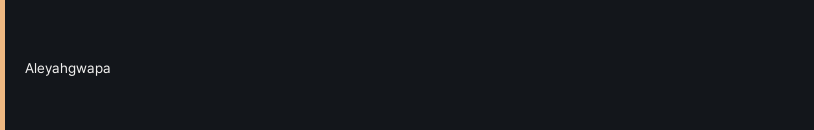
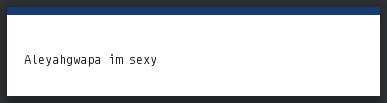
- Aleyahgwapa
+ Aleyahgwapa im sexy

